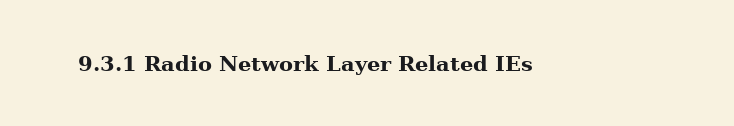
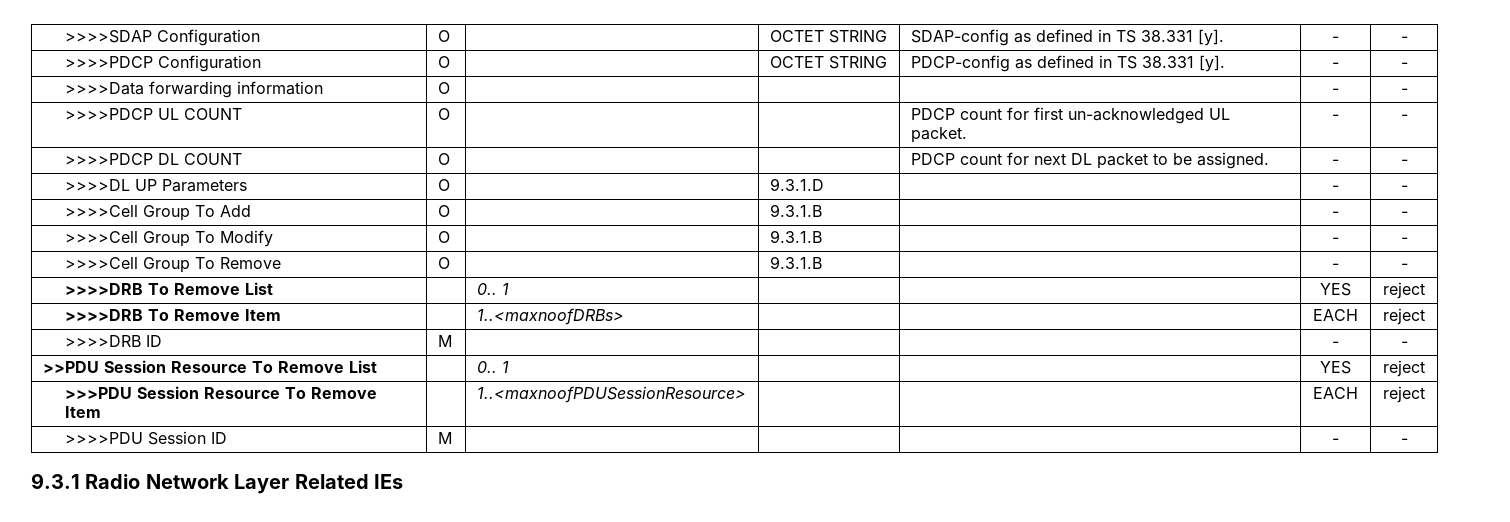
+ >>>>SDAP Configuration | O | | OCTET STRING | SDAP-config as defined in TS 38.331 [y]. | - | -
+ >>>>PDCP Configuration | O | | OCTET STRING | PDCP-config as defined in TS 38.331 [y]. | - | -
+ >>>>Data forwarding information | O | | | | - | -
+ >>>>PDCP UL COUNT | O | | | PDCP count for first un-acknowledged UL packet. | - | -
+ >>>>PDCP DL COUNT | O | | | PDCP count for next DL packet to be assigned. | - | -
+ >>>>DL UP Parameters | O | | 9.3.1.D | | - | -
+ >>>>Cell Group To Add | O | | 9.3.1.B | | - | -
+ >>>>Cell Group To Modify | O | | 9.3.1.B | | - | -
+ >>>>Cell Group To Remove | O | | 9.3.1.B | | - | -
+ >>>>DRB To Remove List | | 0.. 1 | | | YES | reject
+ >>>>DRB To Remove Item | | 1..<maxnoofDRBs> | | | EACH | reject
+ >>>>DRB ID | M | | | | - | -
+ >>PDU Session Resource To Remove List | | 0.. 1 | | | YES | reject
+ >>>PDU Session Resource To Remove Item | | 1..<maxnoofPDUSessionResource> | | | EACH | reject
+ >>>>PDU Session ID | M | | | | - | -

